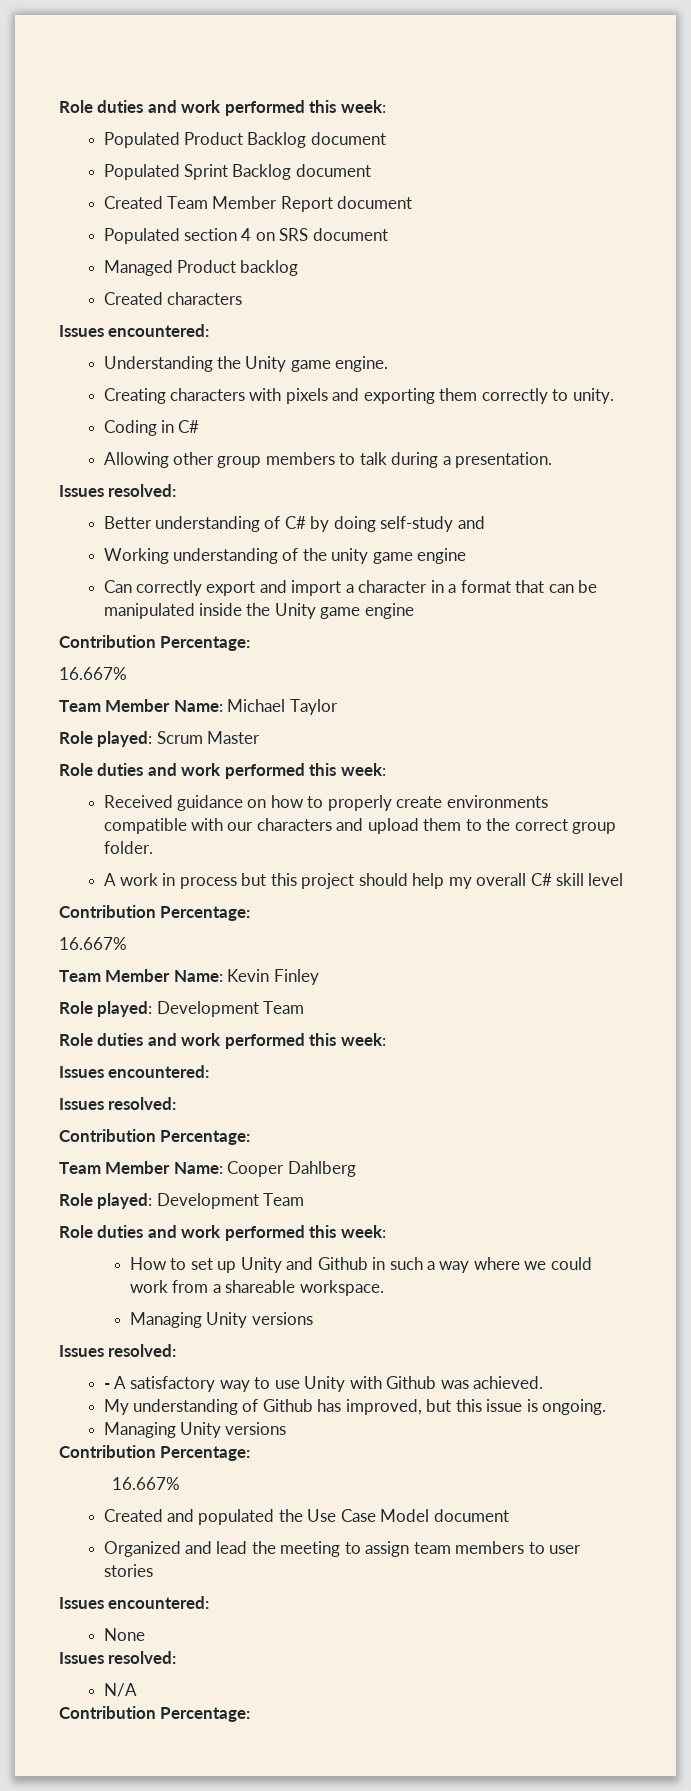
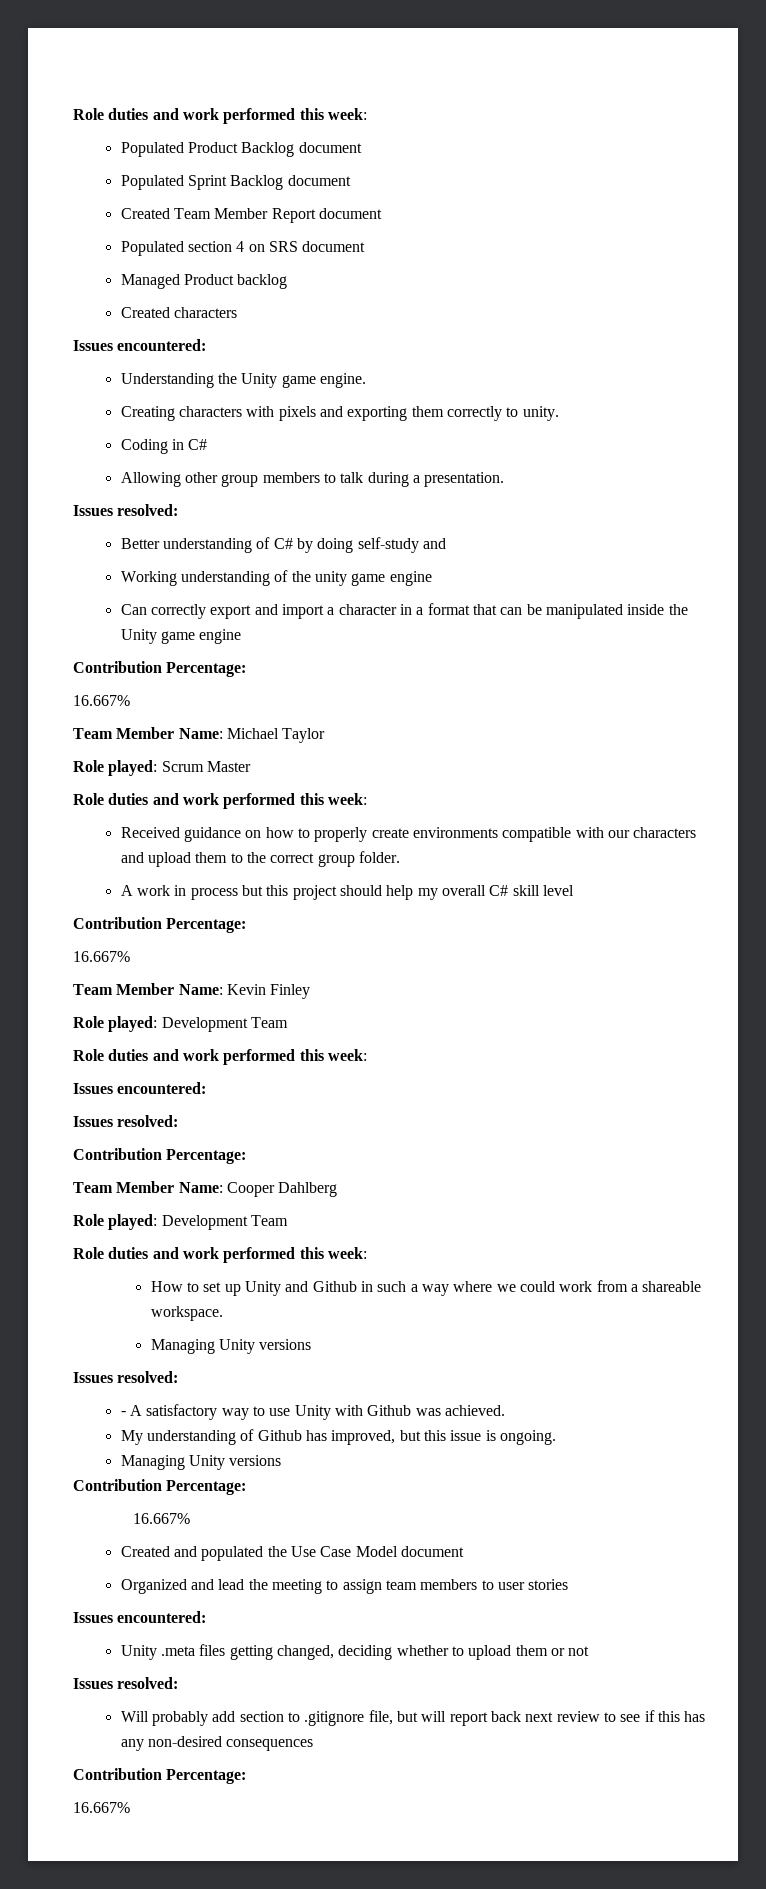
- None
+ Unity .meta files getting changed, deciding whether to upload them or not
  Issues resolved:
- N/A
+ Will probably add section to .gitignore file, but will report back next review to see if this has any non-desired consequences
  Contribution Percentage:
+ 16.667%

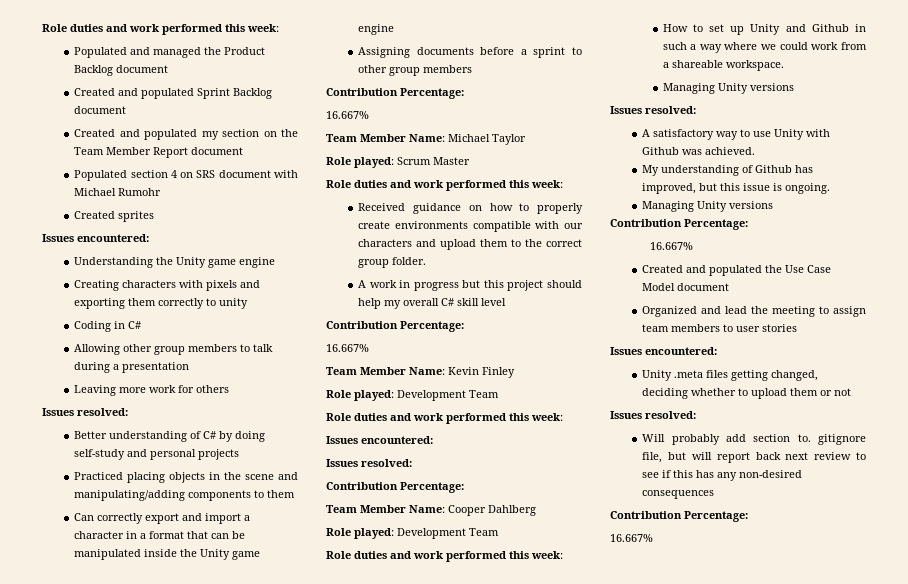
- Populated Product Backlog document
+ Populated and managed the Product Backlog document
- Populated Sprint Backlog document
+ Created and populated Sprint Backlog document
- Created Team Member Report document
+ Created and populated my section on the Team Member Report document
- Populated section 4 on SRS document
- Managed Product backlog
- Created characters
+ Populated section 4 on SRS document with Michael Rumohr
+ Created sprites
- Understanding the Unity game engine.
+ Understanding the Unity game engine
- Creating characters with pixels and exporting them correctly to unity.
+ Creating characters with pixels and exporting them correctly to unity
- Allowing other group members to talk during a presentation.
+ Allowing other group members to talk during a presentation
+ Leaving more work for others
- Better understanding of C# by doing self-study and
- Working understanding of the unity game engine
+ Better understanding of C# by doing self-study and personal projects
+ Practiced placing objects in the scene and manipulating/adding components to them
+ Assigning documents before a sprint to other group members
- A work in process but this project should help my overall C# skill level
+ A work in progress but this project should help my overall C# skill level
- - A satisfactory way to use Unity with Github was achieved.
+ A satisfactory way to use Unity with Github was achieved.
- Will probably add section to .gitignore file, but will report back next review to see if this has any non-desired consequences
+ Will probably add section to. gitignore file, but will report back next review to see if this has any non-desired consequences

